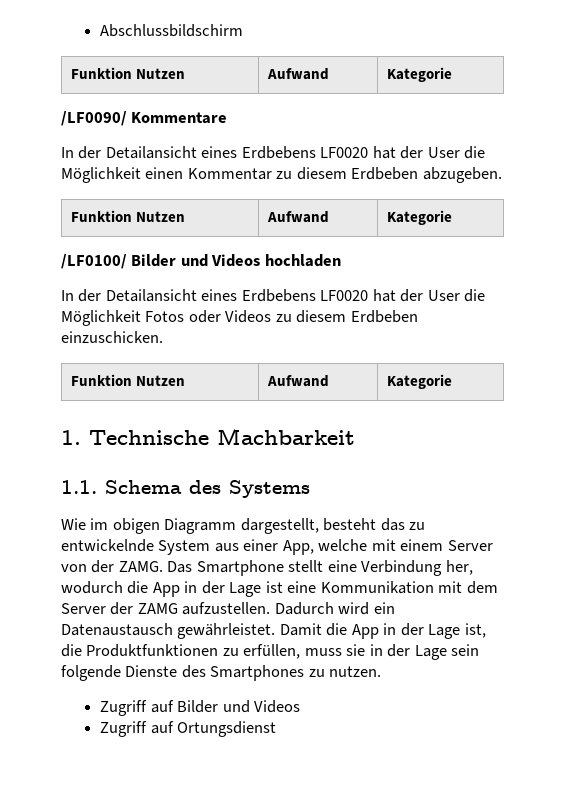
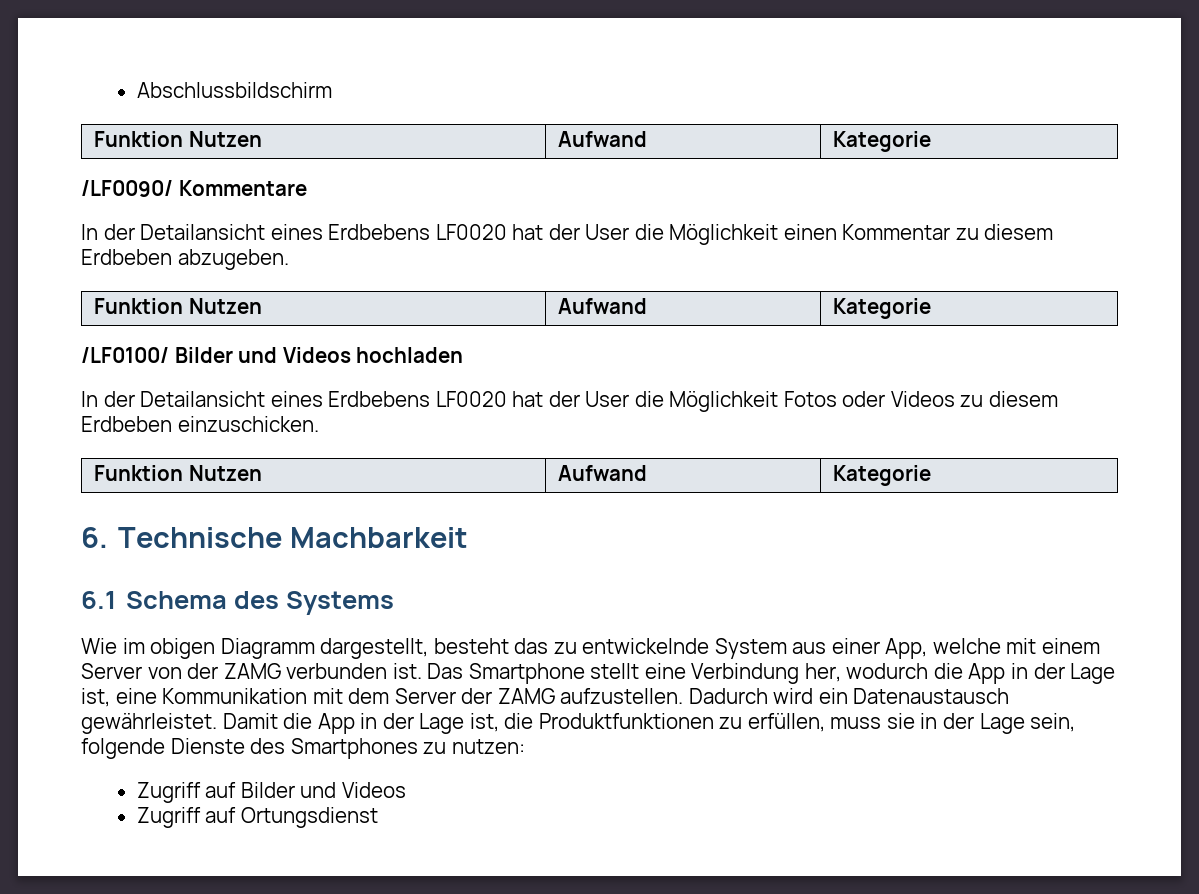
- 1. Technische Machbarkeit
+ 6. Technische Machbarkeit
- 1.1. Schema des Systems
+ 6.1 Schema des Systems
- Wie im obigen Diagramm dargestellt, besteht das zu entwickelnde System aus einer App, welche mit einem Server von der ZAMG.
+ Wie im obigen Diagramm dargestellt, besteht das zu entwickelnde System aus einer App, welche mit einem Server von der ZAMG verbunden ist.
- Das Smartphone stellt eine Verbindung her, wodurch die App in der Lage ist eine Kommunikation mit dem Server der ZAMG aufzustellen.
+ Das Smartphone stellt eine Verbindung her, wodurch die App in der Lage ist, eine Kommunikation mit dem Server der ZAMG aufzustellen.
- Damit die App in der Lage ist, die Produktfunktionen zu erfüllen, muss sie in der Lage sein folgende Dienste des Smartphones zu nutzen.
+ Damit die App in der Lage ist, die Produktfunktionen zu erfüllen, muss sie in der Lage sein, folgende Dienste des Smartphones zu nutzen:

